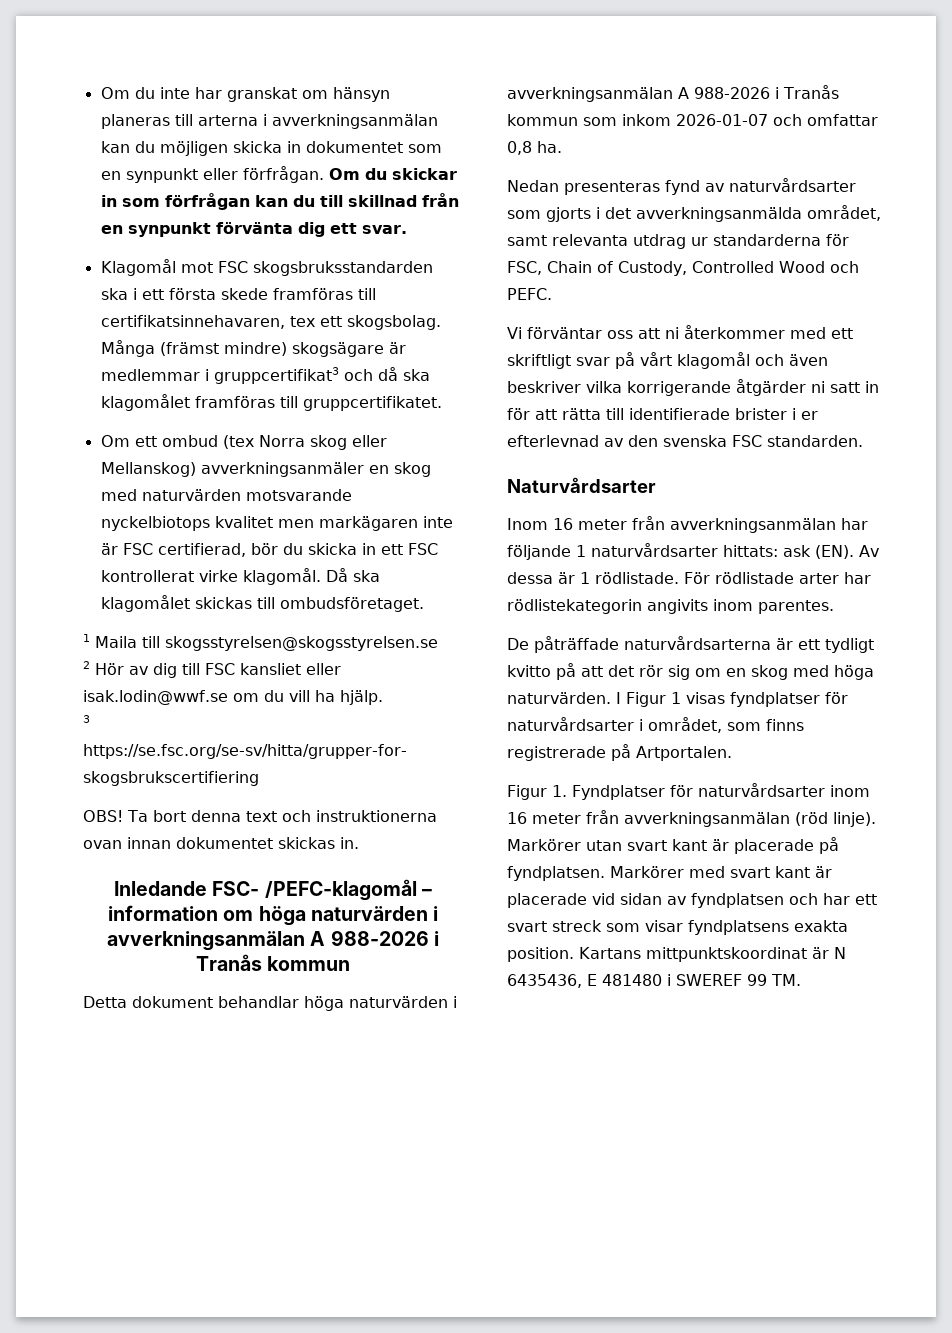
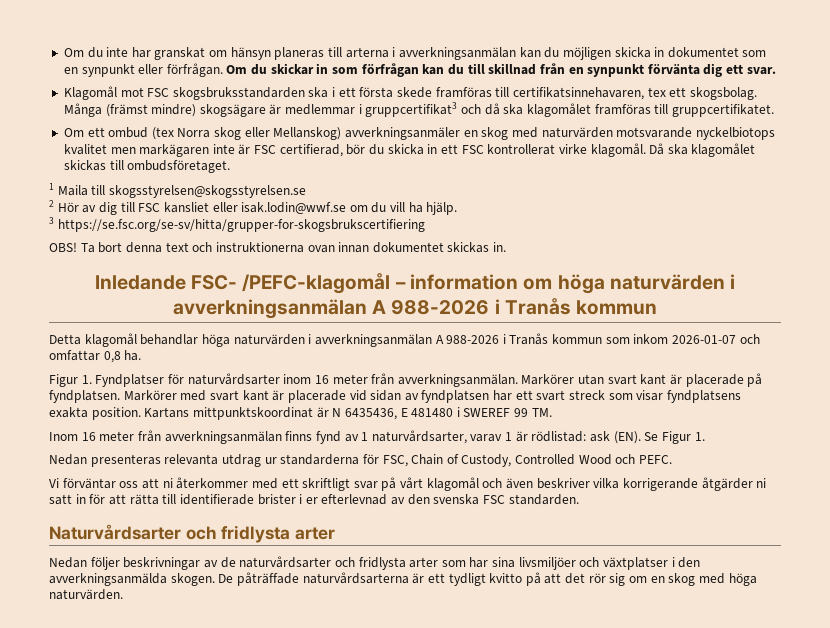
- Detta dokument behandlar höga naturvärden i avverkningsanmälan A 988-2026 i Tranås kommun som inkom 2026-01-07 och omfattar 0,8 ha.
+ Detta klagomål behandlar höga naturvärden i avverkningsanmälan A 988-2026 i Tranås kommun som inkom 2026-01-07 och omfattar 0,8 ha.
- Nedan presenteras fynd av naturvårdsarter som gjorts i det avverkningsanmälda området, samt relevanta utdrag ur standarderna för FSC, Chain of Custody, Controlled Wood och PEFC.
+ Figur 1. Fyndplatser för naturvårdsarter inom 16 meter från avverkningsanmälan. Markörer utan svart kant är placerade på fyndplatsen. Markörer med svart kant är placerade vid sidan av fyndplatsen har ett svart streck som visar fyndplatsens exakta position. Kartans mittpunktskoordinat är N 6435436, E 481480 i SWEREF 99 TM.
+ Inom 16 meter från avverkningsanmälan finns fynd av 1 naturvårdsarter, varav 1 är rödlistad: ask (EN). Se Figur 1.
+ Nedan presenteras relevanta utdrag ur standarderna för FSC, Chain of Custody, Controlled Wood och PEFC.
- Naturvårdsarter
- Inom 16 meter från avverkningsanmälan har följande 1 naturvårdsarter hittats: ask (EN). Av dessa är 1 rödlistade. För rödlistade arter har rödlistekategorin angivits inom parentes.
- De påträffade naturvårdsarterna är ett tydligt kvitto på att det rör sig om en skog med höga naturvärden. I Figur 1 visas fyndplatser för naturvårdsarter i området, som finns registrerade på Artportalen.
- Figur 1. Fyndplatser för naturvårdsarter inom 16 meter från avverkningsanmälan (röd linje). Markörer utan svart kant är placerade på fyndplatsen. Markörer med svart kant är placerade vid sidan av fyndplatsen och har ett svart streck som visar fyndplatsens exakta position. Kartans mittpunktskoordinat är N 6435436, E 481480 i SWEREF 99 TM.
+ Naturvårdsarter och fridlysta arter
+ Nedan följer beskrivningar av de naturvårdsarter och fridlysta arter som har sina livsmiljöer och växtplatser i den avverkningsanmälda skogen. De påträffade naturvårdsarterna är ett tydligt kvitto på att det rör sig om en skog med höga naturvärden.

